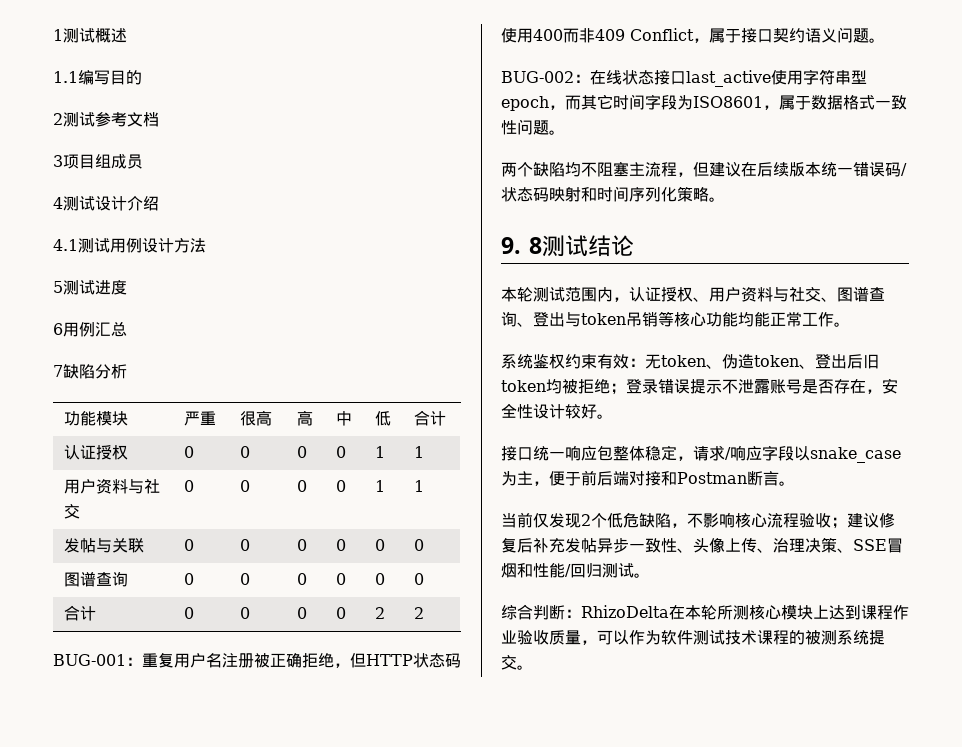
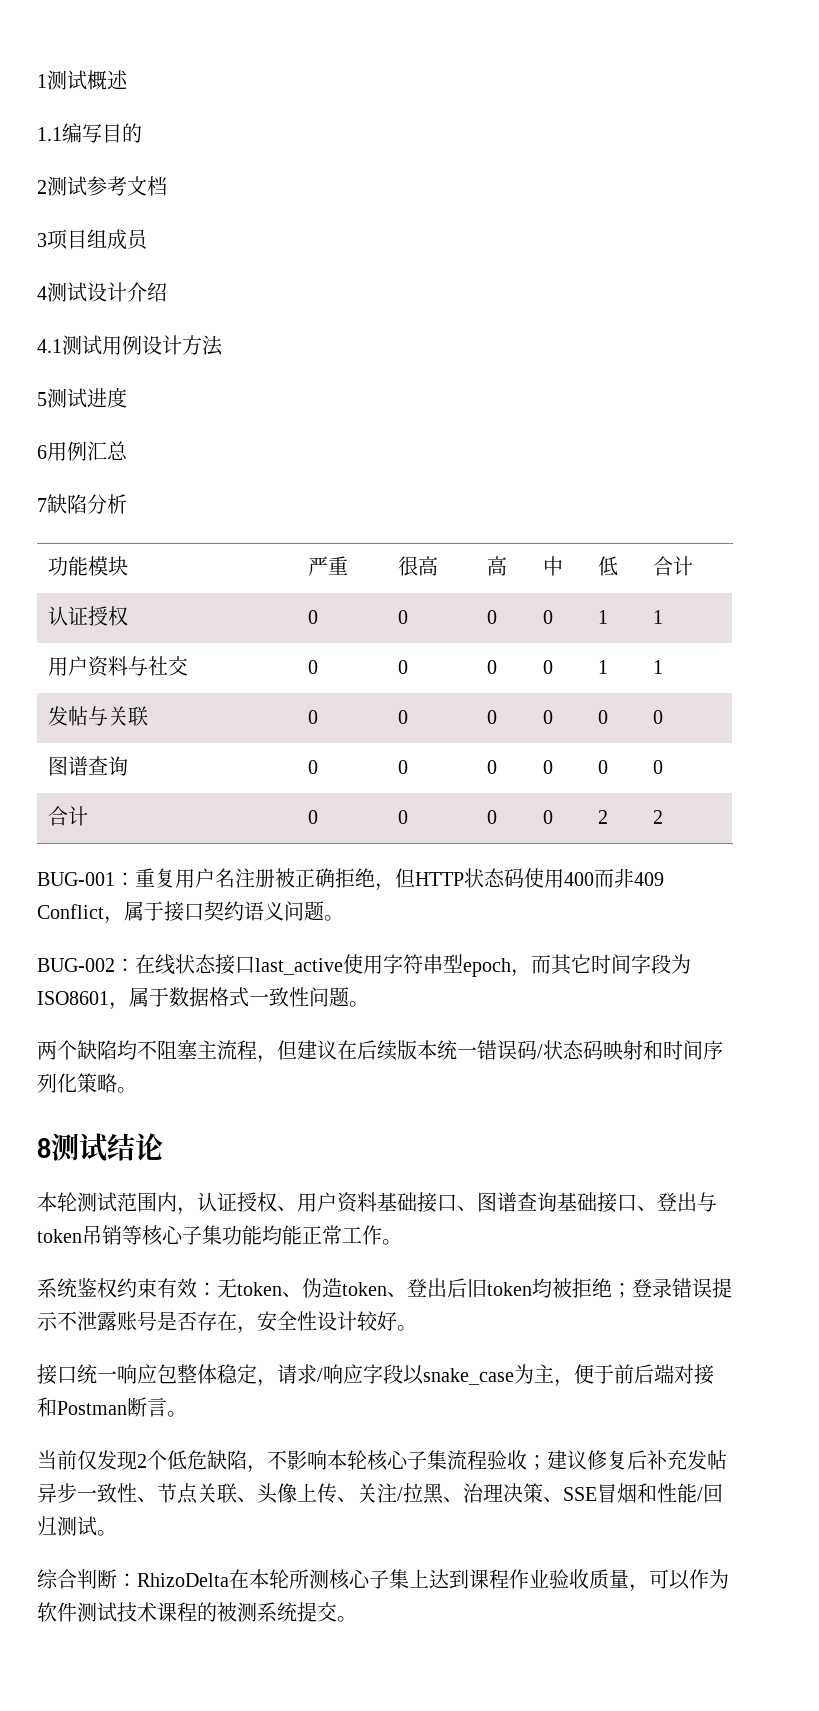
- 9. 8测试结论
+ 8测试结论
- 本轮测试范围内，认证授权、用户资料与社交、图谱查询、登出与token吊销等核心功能均能正常工作。
+ 本轮测试范围内，认证授权、用户资料基础接口、图谱查询基础接口、登出与token吊销等核心子集功能均能正常工作。
- 当前仅发现2个低危缺陷，不影响核心流程验收；建议修复后补充发帖异步一致性、头像上传、治理决策、SSE冒烟和性能/回归测试。
+ 当前仅发现2个低危缺陷，不影响本轮核心子集流程验收；建议修复后补充发帖异步一致性、节点关联、头像上传、关注/拉黑、治理决策、SSE冒烟和性能/回归测试。
- 综合判断：RhizoDelta在本轮所测核心模块上达到课程作业验收质量，可以作为软件测试技术课程的被测系统提交。
+ 综合判断：RhizoDelta在本轮所测核心子集上达到课程作业验收质量，可以作为软件测试技术课程的被测系统提交。

